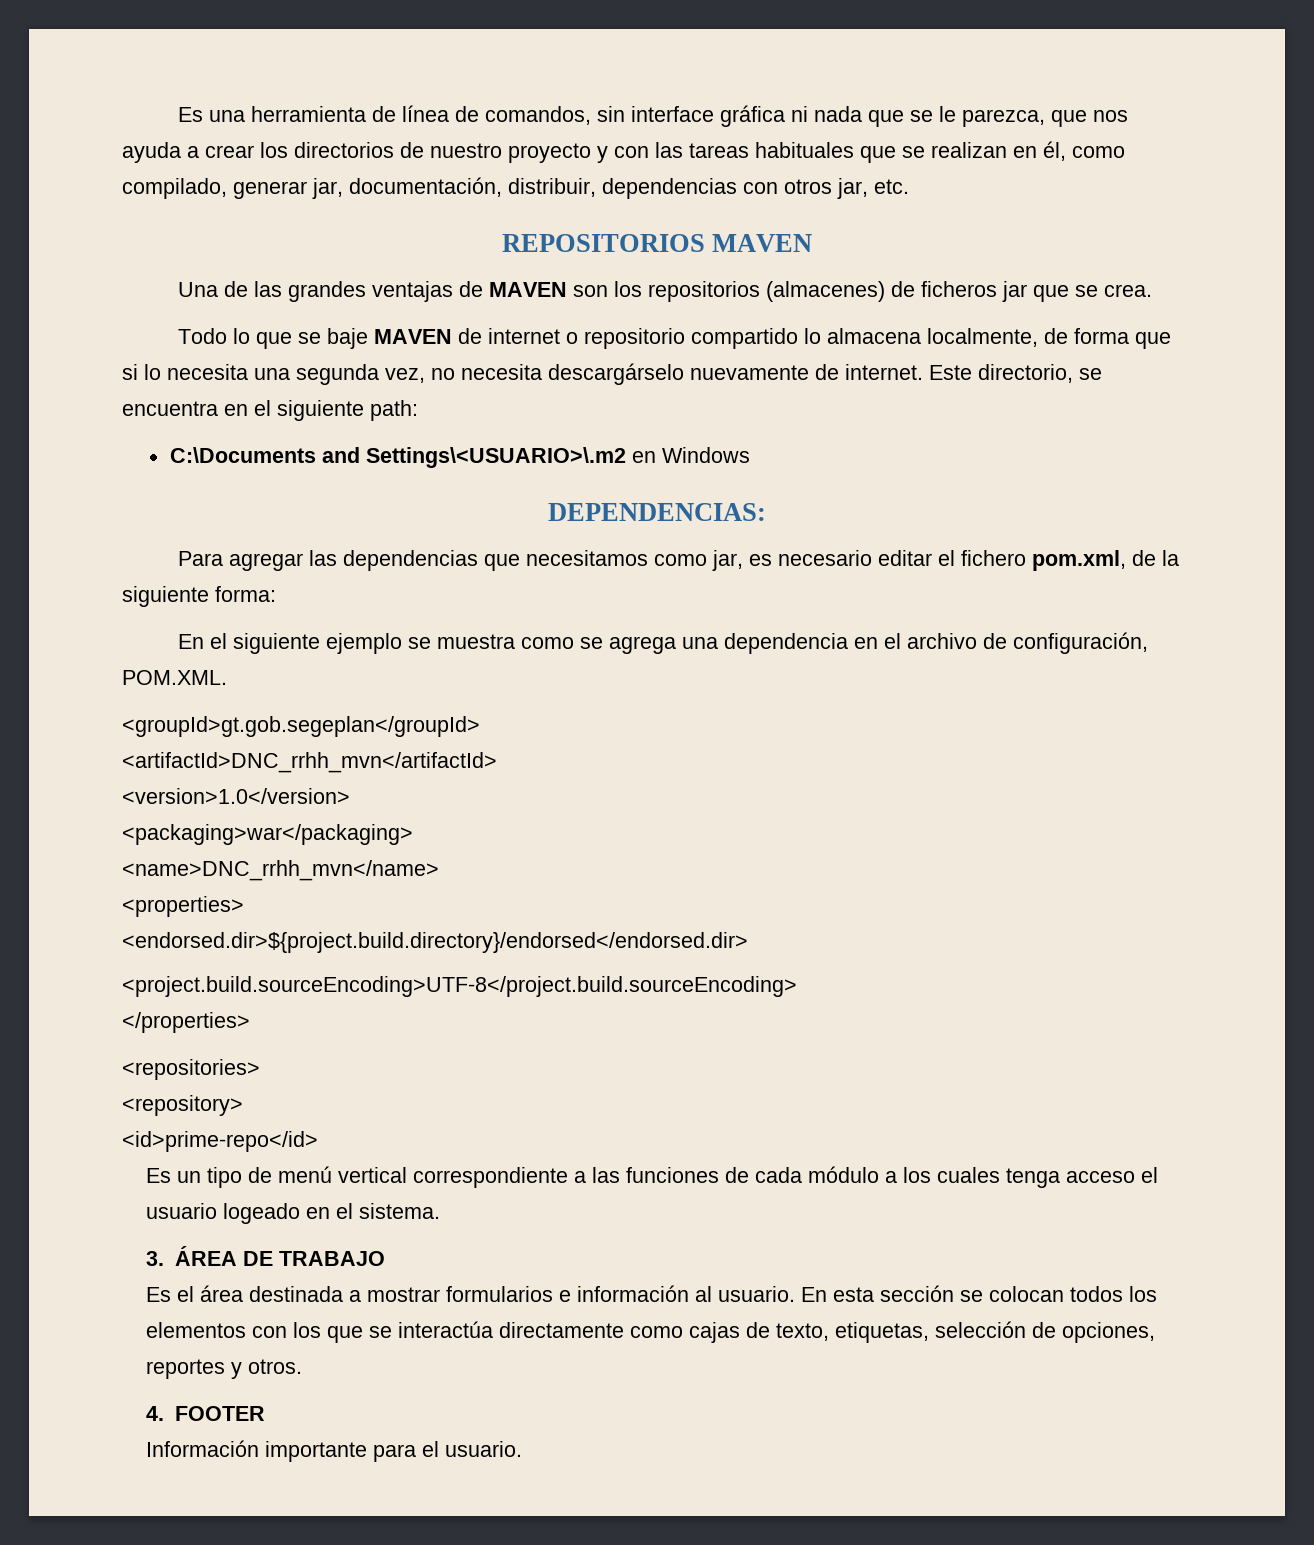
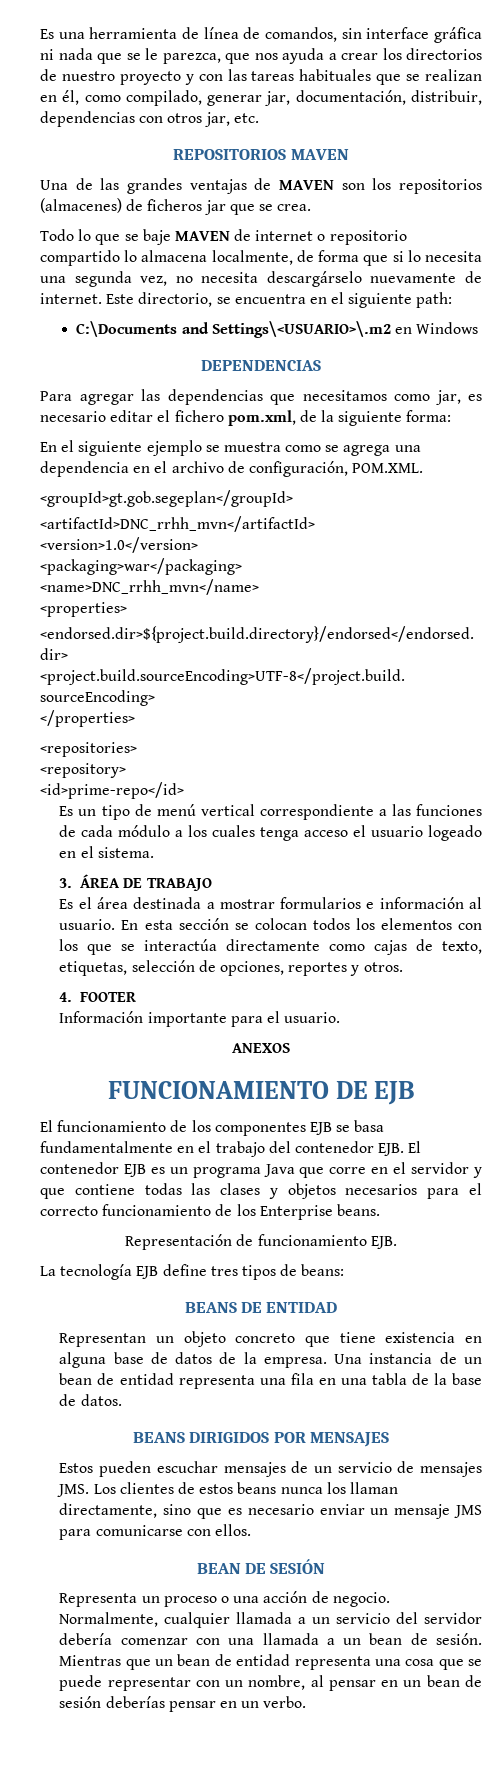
- DEPENDENCIAS:
+ DEPENDENCIAS
+ ANEXOS
+ FUNCIONAMIENTO DE EJB
+ El funcionamiento de los componentes EJB se basa fundamentalmente en el trabajo del contenedor EJB. El contenedor EJB es un programa Java que corre en el servidor y que contiene todas las clases y objetos necesarios para el correcto funcionamiento de los Enterprise beans.
+ Representación de funcionamiento EJB.
+ La tecnología EJB define tres tipos de beans:
+ BEANS DE ENTIDAD
+ Representan un objeto concreto que tiene existencia en alguna base de datos de la empresa. Una instancia de un bean de entidad representa una fila en una tabla de la base de datos.
+ BEANS DIRIGIDOS POR MENSAJES
+ Estos pueden escuchar mensajes de un servicio de mensajes JMS. Los clientes de estos beans nunca los llaman directamente, sino que es necesario enviar un mensaje JMS para comunicarse con ellos.
+ BEAN DE SESIÓN
+ Representa un proceso o una acción de negocio. Normalmente, cualquier llamada a un servicio del servidor debería comenzar con una llamada a un bean de sesión. Mientras que un bean de entidad representa una cosa que se puede representar con un nombre, al pensar en un bean de sesión deberías pensar en un verbo.

